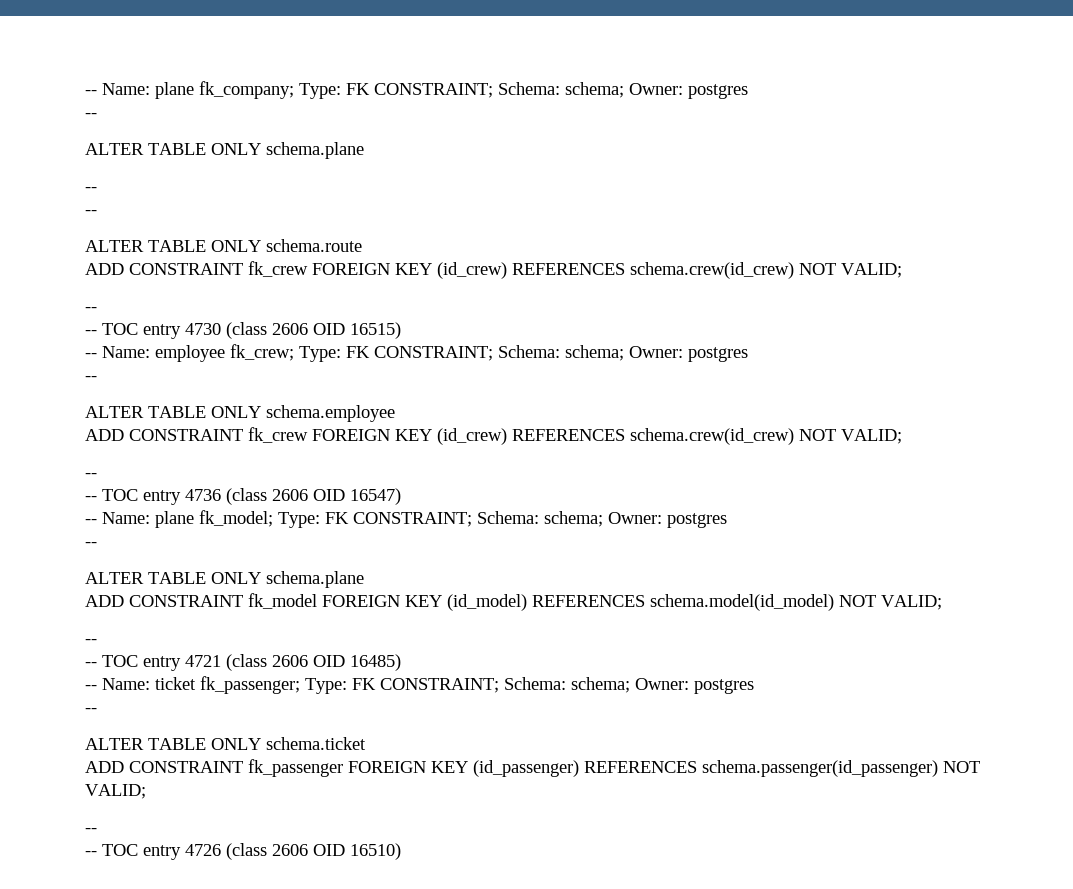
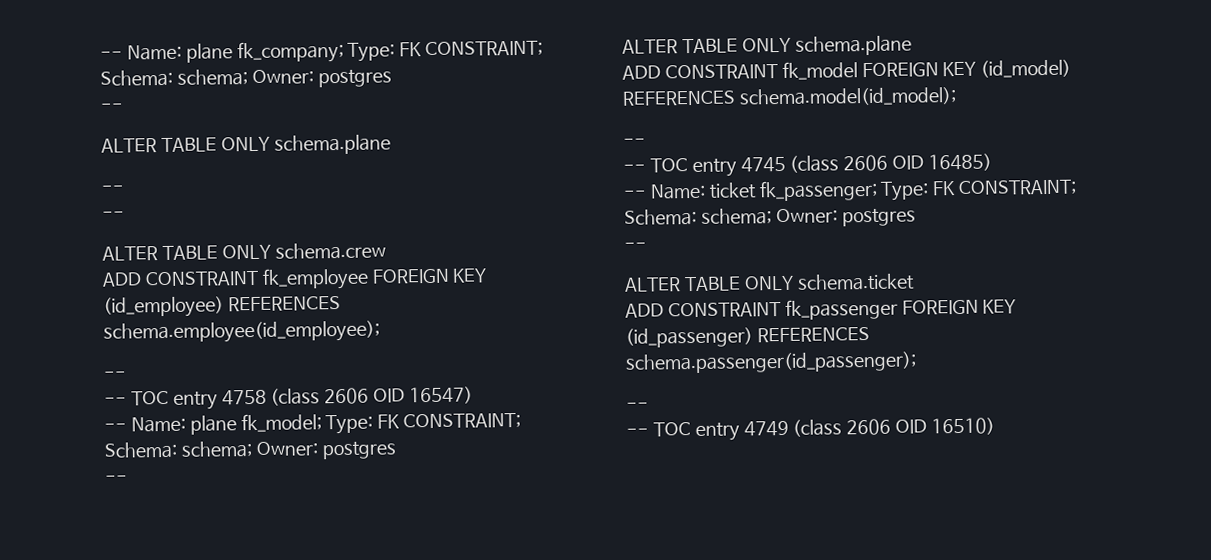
- ALTER TABLE ONLY schema.route
- ADD CONSTRAINT fk_crew FOREIGN KEY (id_crew) REFERENCES schema.crew(id_crew) NOT VALID;
+ ALTER TABLE ONLY schema.crew
+ ADD CONSTRAINT fk_employee FOREIGN KEY (id_employee) REFERENCES schema.employee(id_employee);
  --
- -- TOC entry 4730 (class 2606 OID 16515)
- -- Name: employee fk_crew; Type: FK CONSTRAINT; Schema: schema; Owner: postgres
- --
- ALTER TABLE ONLY schema.employee
- ADD CONSTRAINT fk_crew FOREIGN KEY (id_crew) REFERENCES schema.crew(id_crew) NOT VALID;
- --
- -- TOC entry 4736 (class 2606 OID 16547)
+ -- TOC entry 4758 (class 2606 OID 16547)
- ADD CONSTRAINT fk_model FOREIGN KEY (id_model) REFERENCES schema.model(id_model) NOT VALID;
+ ADD CONSTRAINT fk_model FOREIGN KEY (id_model) REFERENCES schema.model(id_model);
  --
- -- TOC entry 4721 (class 2606 OID 16485)
+ -- TOC entry 4745 (class 2606 OID 16485)
- ADD CONSTRAINT fk_passenger FOREIGN KEY (id_passenger) REFERENCES schema.passenger(id_passenger) NOT VALID;
+ ADD CONSTRAINT fk_passenger FOREIGN KEY (id_passenger) REFERENCES schema.passenger(id_passenger);
  --
- -- TOC entry 4726 (class 2606 OID 16510)
+ -- TOC entry 4749 (class 2606 OID 16510)

